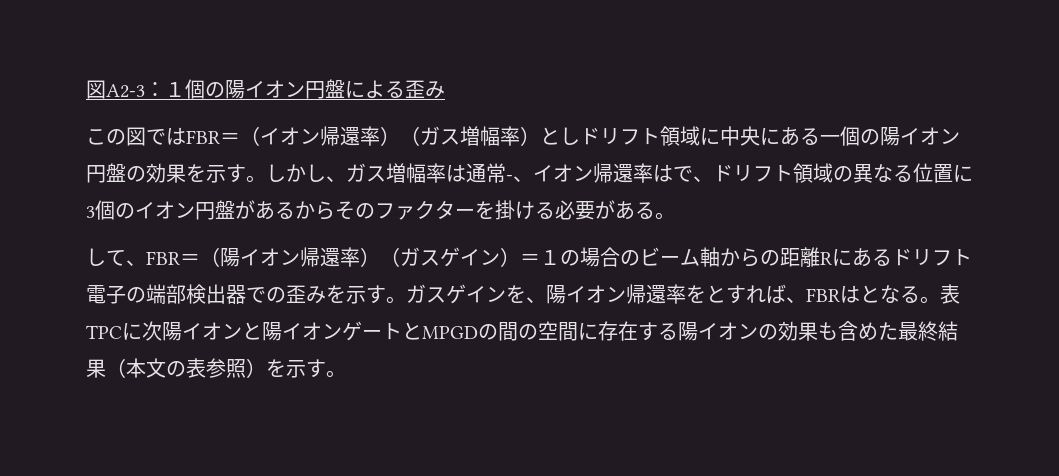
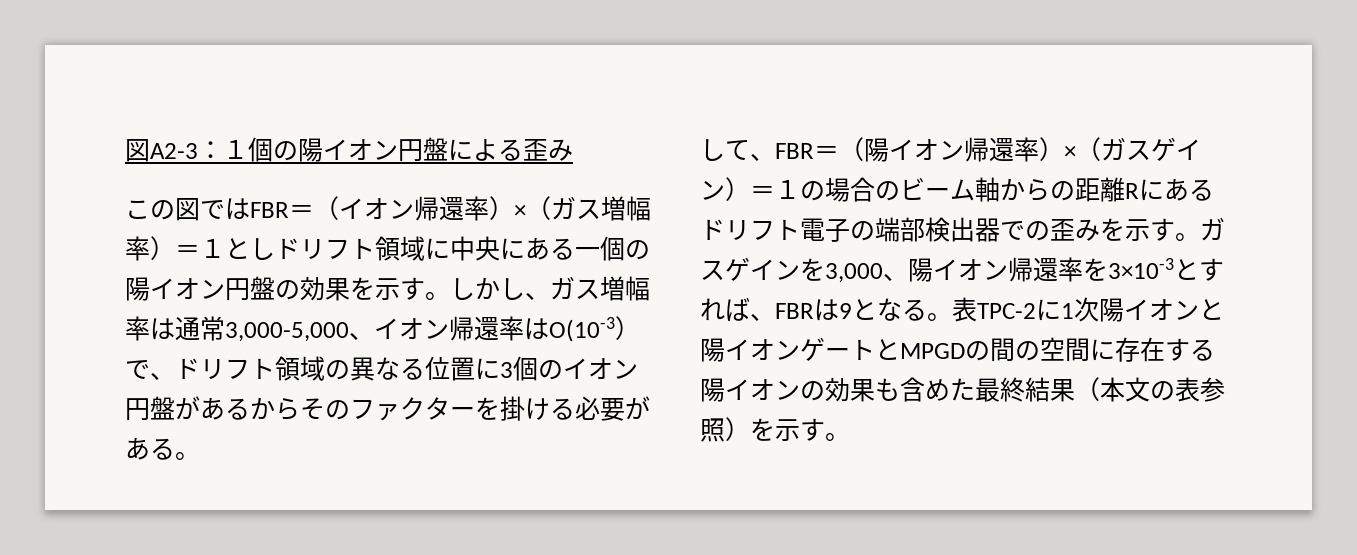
- この図ではFBR＝（イオン帰還率）（ガス増幅率）としドリフト領域に中央にある一個の陽イオン円盤の効果を示す。
+ この図ではFBR＝（イオン帰還率）×（ガス増幅率）＝１としドリフト領域に中央にある一個の陽イオン円盤の効果を示す。
- しかし、ガス増幅率は通常-、イオン帰還率はで、ドリフト領域の異なる位置に3個のイオン円盤があるからそのファクターを掛ける必要がある。
+ しかし、ガス増幅率は通常3,000-5,000、イオン帰還率はO(10-3）で、ドリフト領域の異なる位置に3個のイオン円盤があるからそのファクターを掛ける必要がある。
- して、FBR＝（陽イオン帰還率）（ガスゲイン）＝１の場合のビーム軸からの距離Rにあるドリフト電子の端部検出器での歪みを示す。
+ して、FBR＝（陽イオン帰還率）×（ガスゲイン）＝１の場合のビーム軸からの距離Rにあるドリフト電子の端部検出器での歪みを示す。
- ガスゲインを、陽イオン帰還率をとすれば、FBRはとなる。
+ ガスゲインを3,000、陽イオン帰還率を3×10-3とすれば、FBRは9となる。
- 表TPCに次陽イオンと陽イオンゲートとMPGDの間の空間に存在する陽イオンの効果も含めた最終結果（本文の表参照）を示す。
+ 表TPC-2に1次陽イオンと陽イオンゲートとMPGDの間の空間に存在する陽イオンの効果も含めた最終結果（本文の表参照）を示す。

